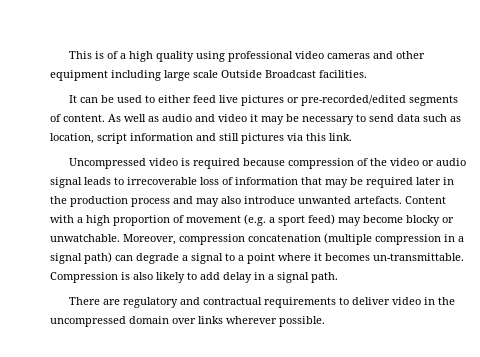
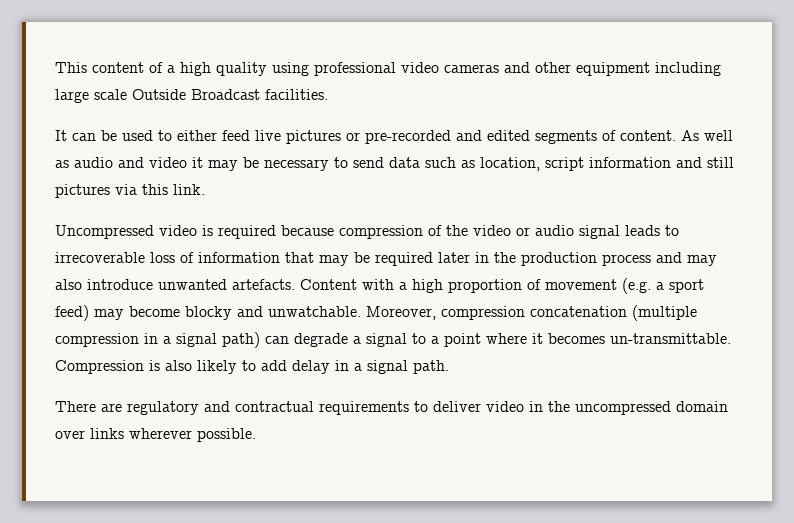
- This is of a high quality using professional video cameras and other equipment including large scale Outside Broadcast facilities.
+ This content of a high quality using professional video cameras and other equipment including large scale Outside Broadcast facilities.
- It can be used to either feed live pictures or pre-recorded/edited segments of content.
+ It can be used to either feed live pictures or pre-recorded and edited segments of content.
- Content with a high proportion of movement (e.g. a sport feed) may become blocky or unwatchable.
+ Content with a high proportion of movement (e.g. a sport feed) may become blocky and unwatchable.

